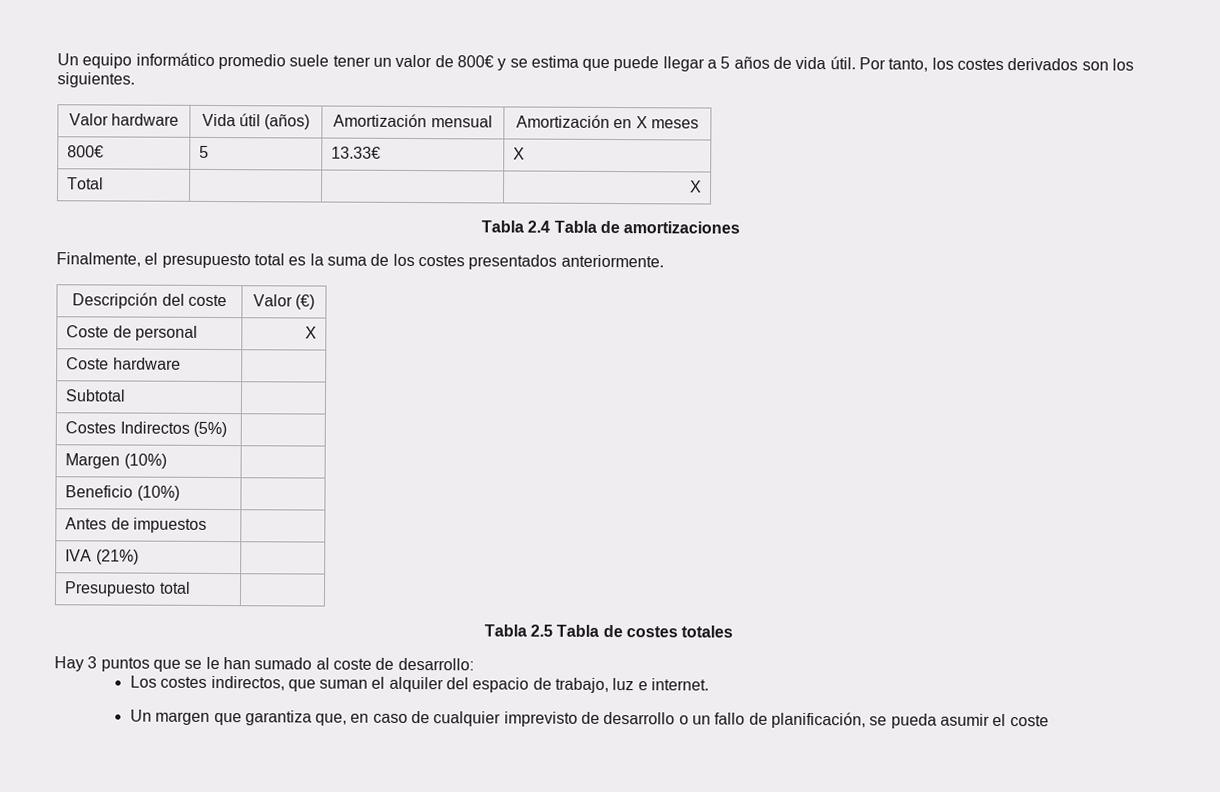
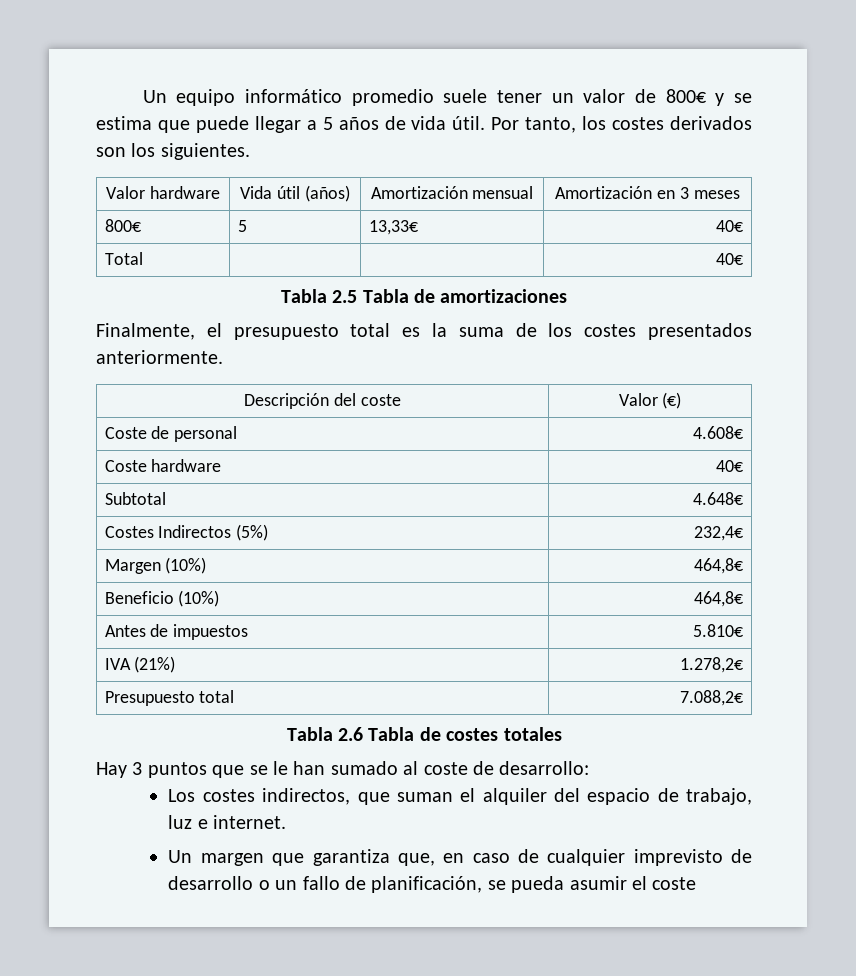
- Valor hardware | Vida útil (años) | Amortización mensual | Amortización en X meses
+ Valor hardware | Vida útil (años) | Amortización mensual | Amortización en 3 meses
- 800€ | 5 | 13.33€ | X
+ 800€ | 5 | 13,33€ | 40€
- Total | | | X
- Tabla 2.4 Tabla de amortizaciones
+ Total | | | 40€
+ Tabla 2.5 Tabla de amortizaciones
- Coste de personal | X
+ Coste de personal | 4.608€
- Coste hardware |
+ Coste hardware | 40€
- Subtotal |
+ Subtotal | 4.648€
- Costes Indirectos (5%) |
+ Costes Indirectos (5%) | 232,4€
- Margen (10%) |
+ Margen (10%) | 464,8€
- Beneficio (10%) |
+ Beneficio (10%) | 464,8€
- Antes de impuestos |
+ Antes de impuestos | 5.810€
- IVA (21%) |
+ IVA (21%) | 1.278,2€
- Presupuesto total |
- Tabla 2.5 Tabla de costes totales
+ Presupuesto total | 7.088,2€
+ Tabla 2.6 Tabla de costes totales

